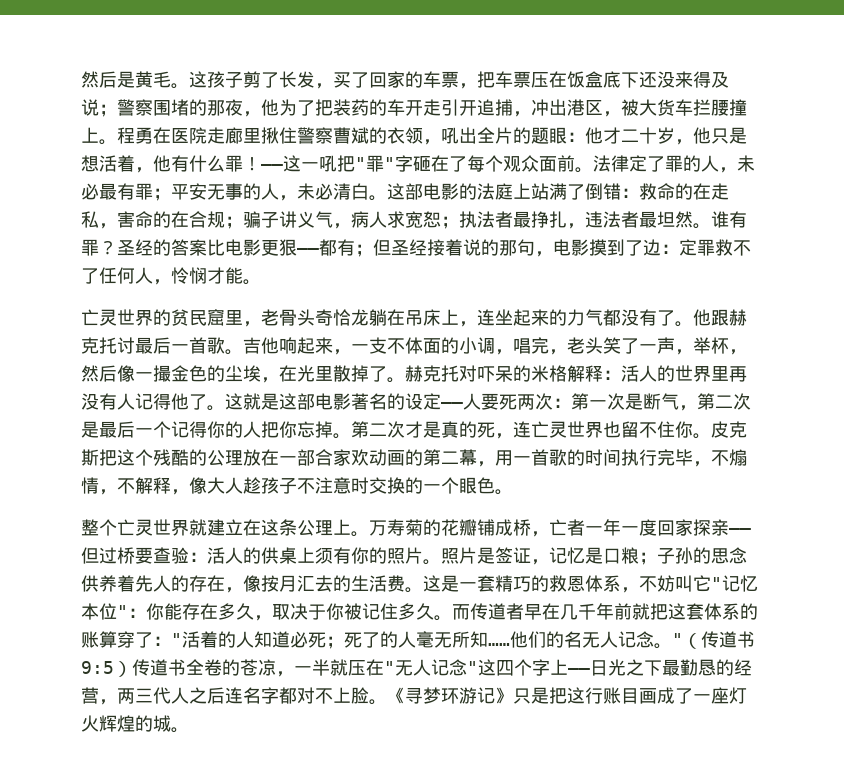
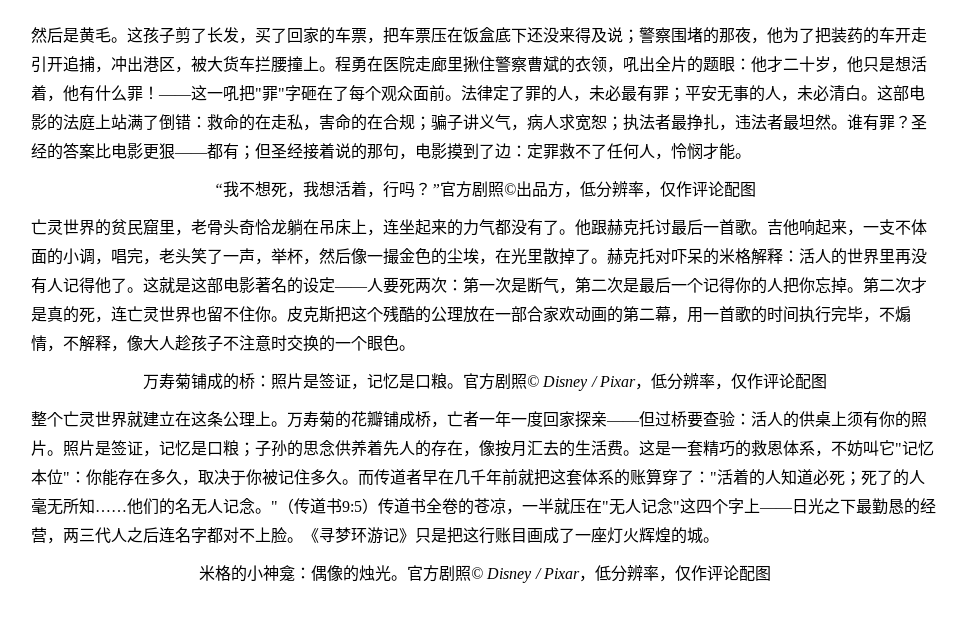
+ “我不想死，我想活着，行吗？”官方剧照©出品方，低分辨率，仅作评论配图
+ 万寿菊铺成的桥：照片是签证，记忆是口粮。官方剧照© Disney / Pixar，低分辨率，仅作评论配图
+ 米格的小神龛：偶像的烛光。官方剧照© Disney / Pixar，低分辨率，仅作评论配图

